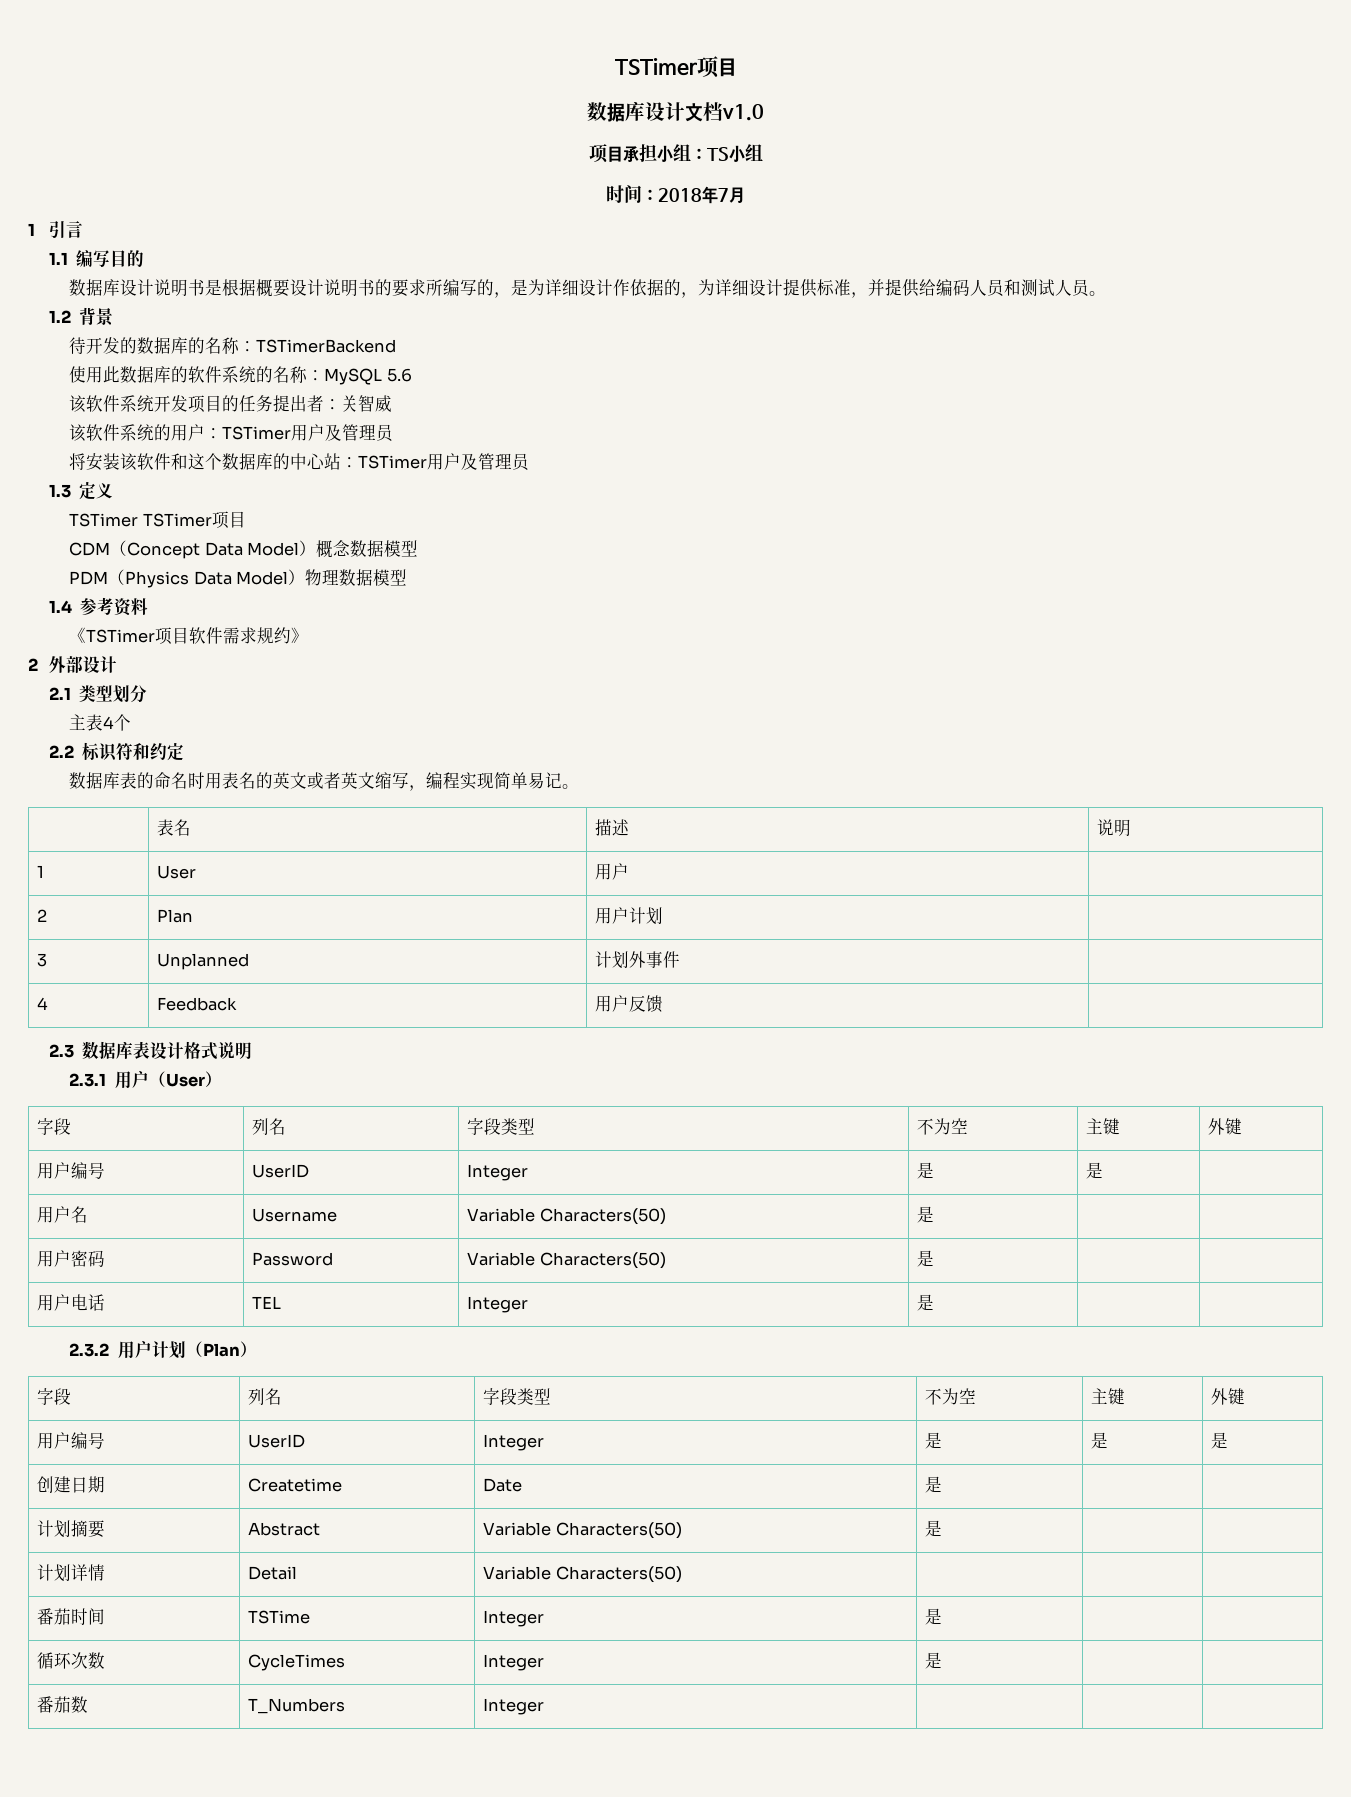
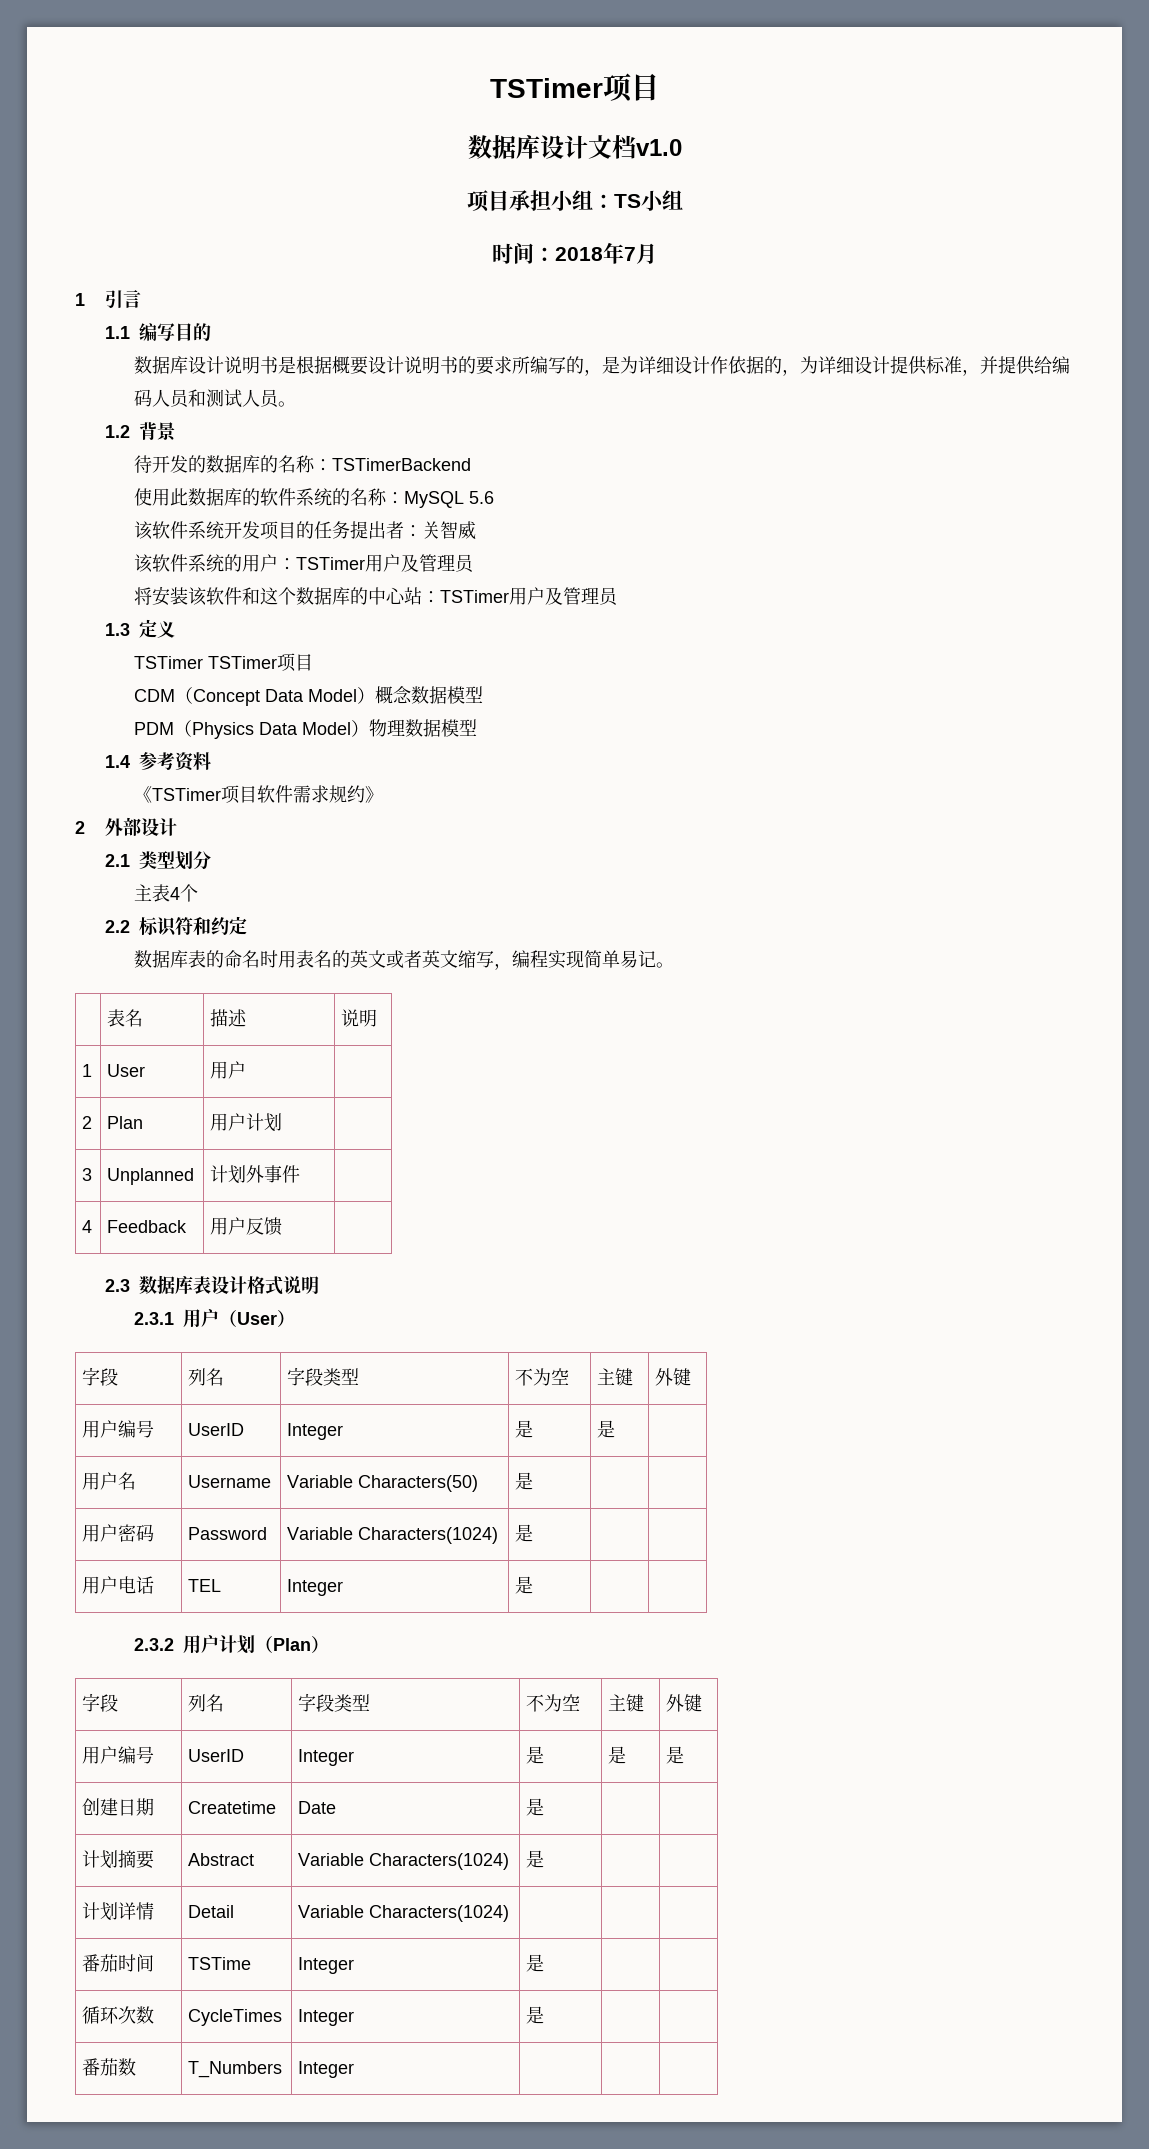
- 用户密码 | Password | Variable Characters(50) | 是 | |
+ 用户密码 | Password | Variable Characters(1024) | 是 | |
- 计划摘要 | Abstract | Variable Characters(50) | 是 | |
+ 计划摘要 | Abstract | Variable Characters(1024) | 是 | |
- 计划详情 | Detail | Variable Characters(50) | | |
+ 计划详情 | Detail | Variable Characters(1024) | | |

